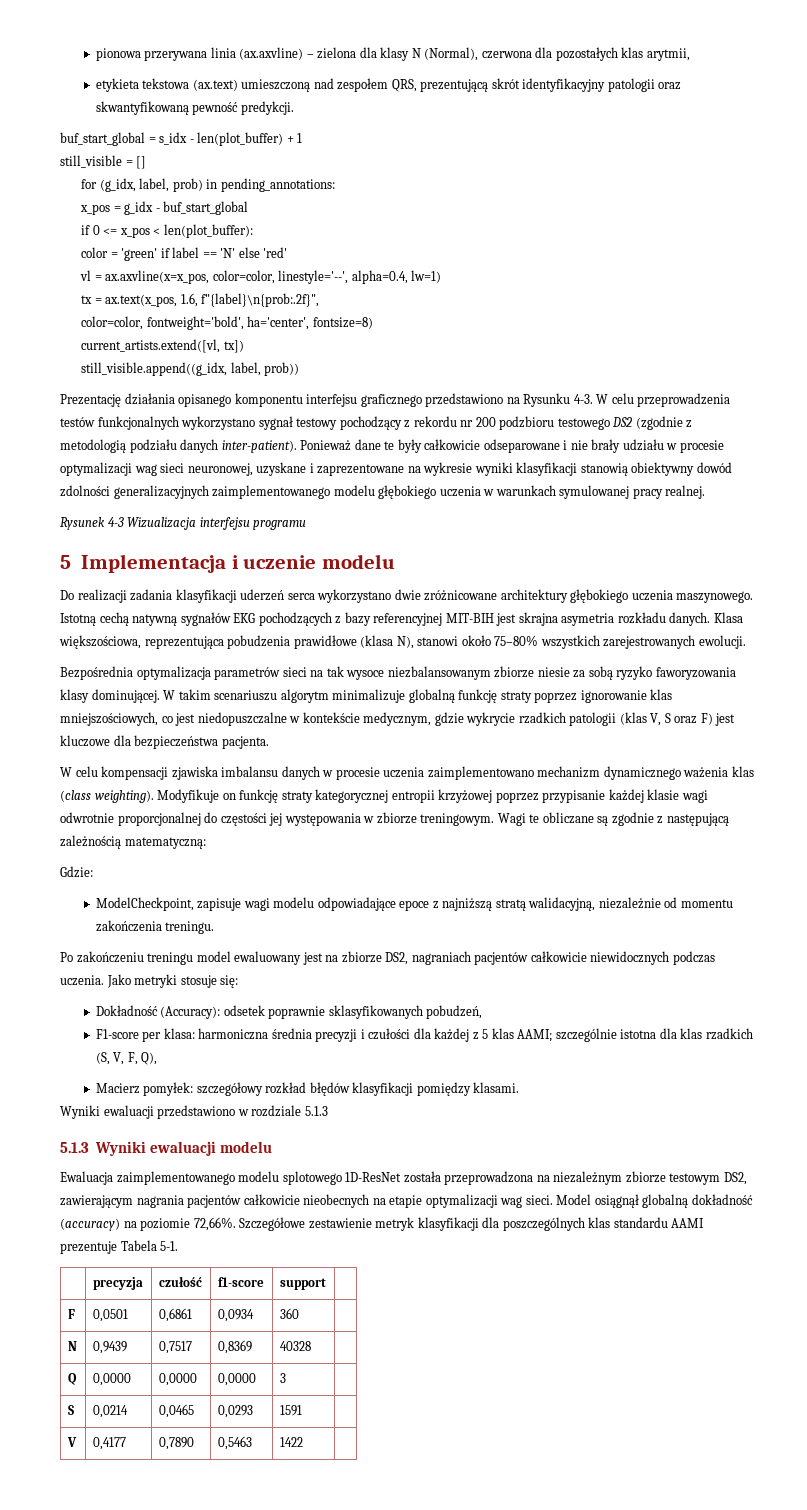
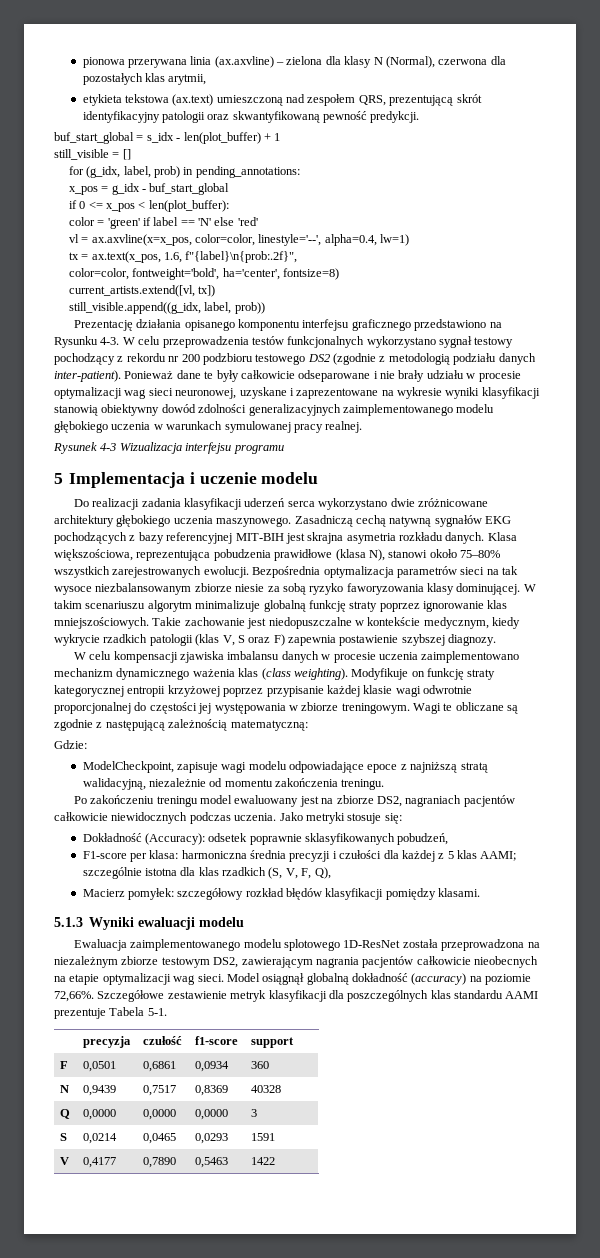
- Istotną cechą natywną sygnałów EKG pochodzących z bazy referencyjnej MIT-BIH jest skrajna asymetria rozkładu danych.
+ Zasadniczą cechą natywną sygnałów EKG pochodzących z bazy referencyjnej MIT-BIH jest skrajna asymetria rozkładu danych.
- Klasa większościowa, reprezentująca pobudzenia prawidłowe (klasa N), stanowi około 75–80% wszystkich zarejestrowanych ewolucji.
- Bezpośrednia optymalizacja parametrów sieci na tak wysoce niezbalansowanym zbiorze niesie za sobą ryzyko faworyzowania klasy dominującej.
+ Klasa większościowa, reprezentująca pobudzenia prawidłowe (klasa N), stanowi około 75–80% wszystkich zarejestrowanych ewolucji. Bezpośrednia optymalizacja parametrów sieci na tak wysoce niezbalansowanym zbiorze niesie za sobą ryzyko faworyzowania klasy dominującej.
- W takim scenariuszu algorytm minimalizuje globalną funkcję straty poprzez ignorowanie klas mniejszościowych, co jest niedopuszczalne w kontekście medycznym, gdzie wykrycie rzadkich patologii (klas V, S oraz F) jest kluczowe dla bezpieczeństwa pacjenta.
+ W takim scenariuszu algorytm minimalizuje globalną funkcję straty poprzez ignorowanie klas mniejszościowych. Takie zachowanie jest niedopuszczalne w kontekście medycznym, kiedy wykrycie rzadkich patologii (klas V, S oraz F) zapewnia postawienie szybszej diagnozy.
- Wyniki ewaluacji przedstawiono w rozdziale 5.1.3

